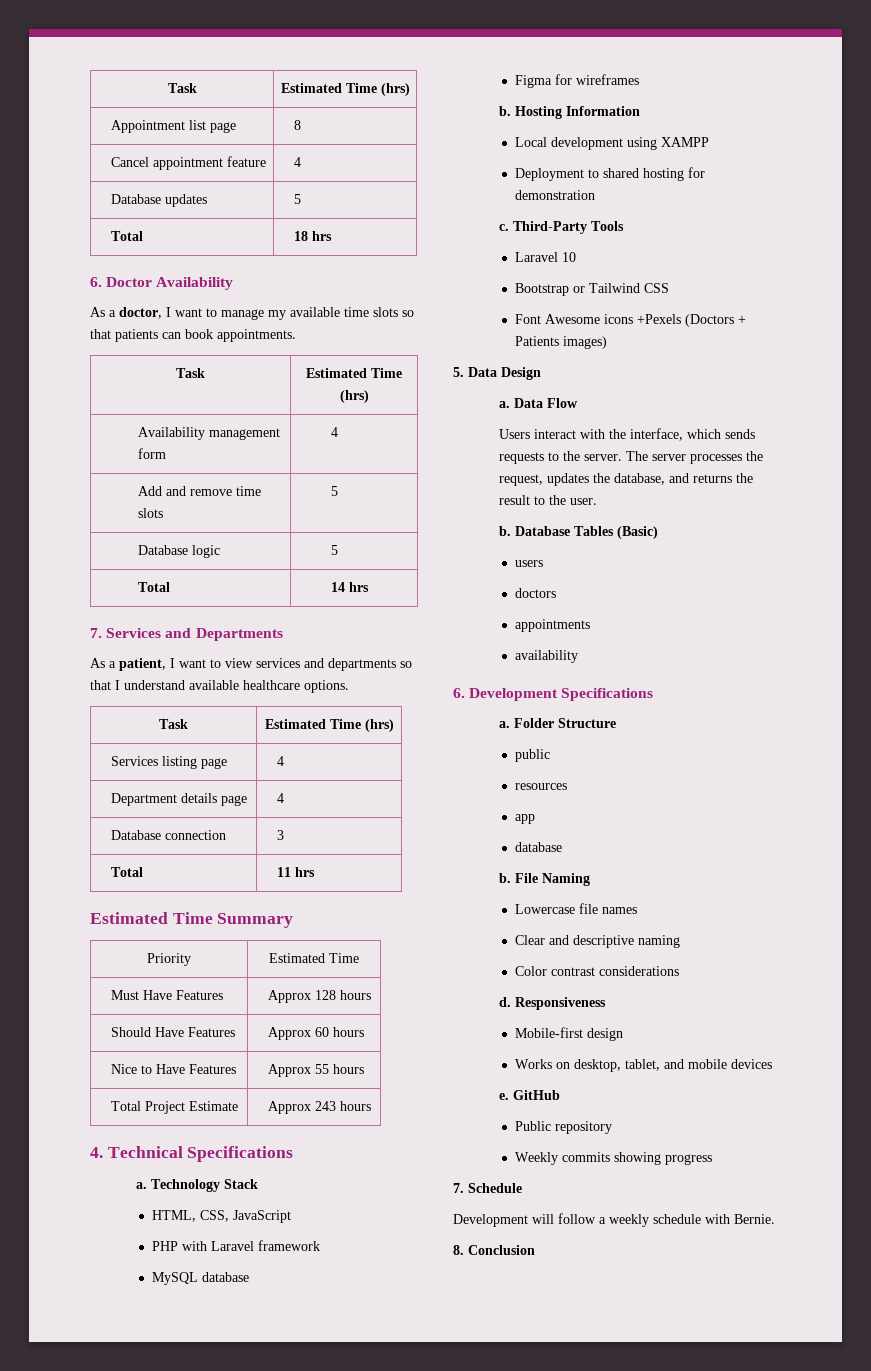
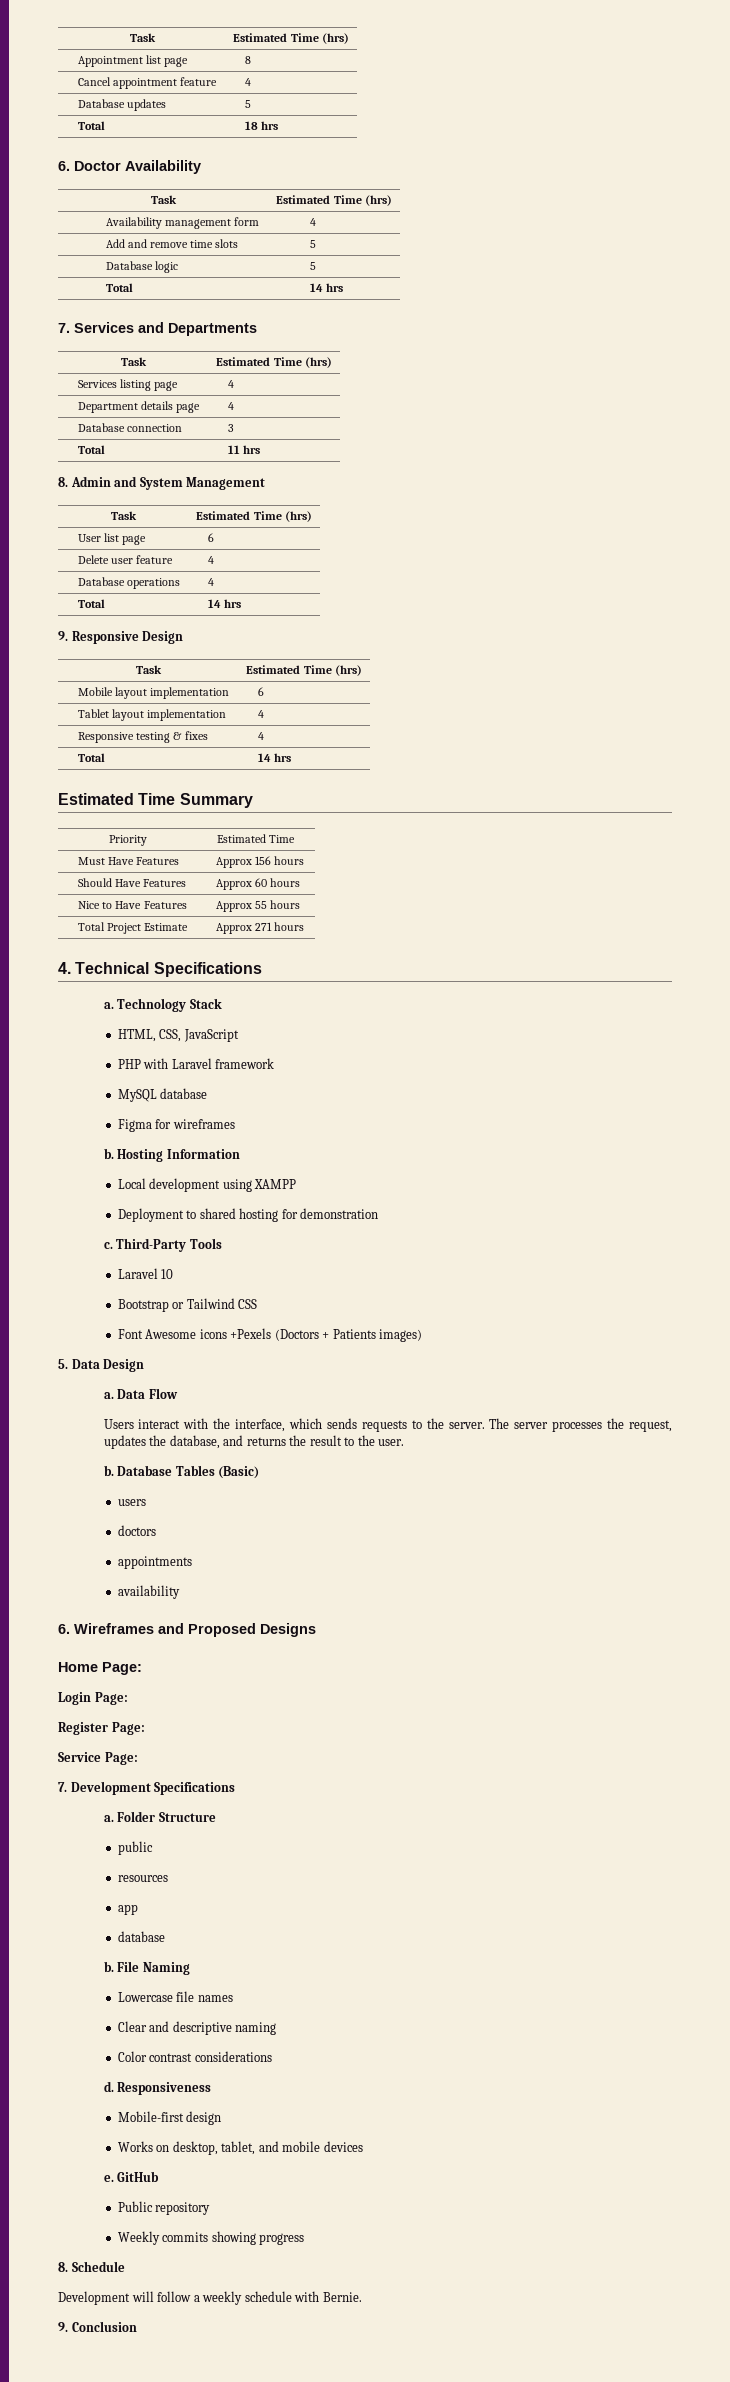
- As a doctor, I want to manage my available time slots so that patients can book appointments.
- As a patient, I want to view services and departments so that I understand available healthcare options.
+ 8. Admin and System Management
+ Task | Estimated Time (hrs)
+ User list page | 6
+ Delete user feature | 4
+ Database operations | 4
+ Total | 14 hrs
+ 9. Responsive Design
+ Task | Estimated Time (hrs)
+ Mobile layout implementation | 6
+ Tablet layout implementation | 4
+ Responsive testing & fixes | 4
+ Total | 14 hrs
- Must Have Features | Approx 128 hours
+ Must Have Features | Approx 156 hours
- Total Project Estimate | Approx 243 hours
+ Total Project Estimate | Approx 271 hours
- 6. Development Specifications
+ 6. Wireframes and Proposed Designs
+ Home Page:
+ Login Page:
+ Register Page:
+ Service Page:
+ 7. Development Specifications
- 7. Schedule
+ 8. Schedule
- 8. Conclusion
+ 9. Conclusion

